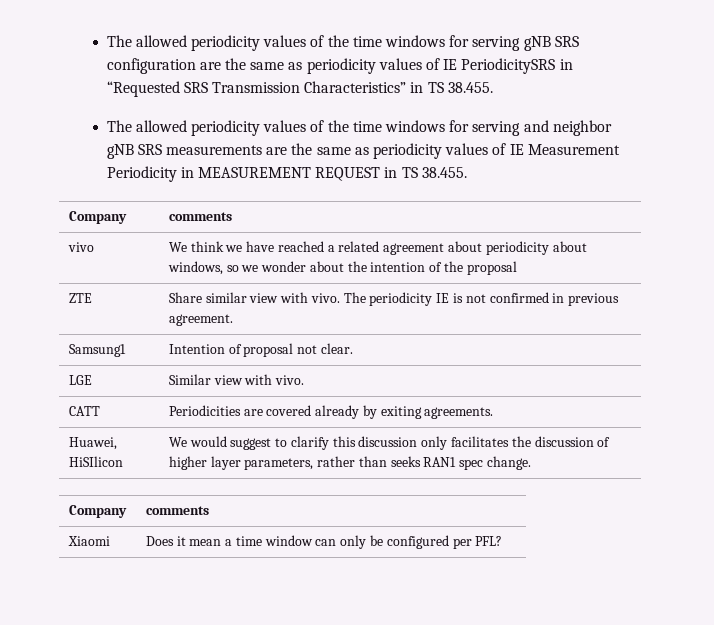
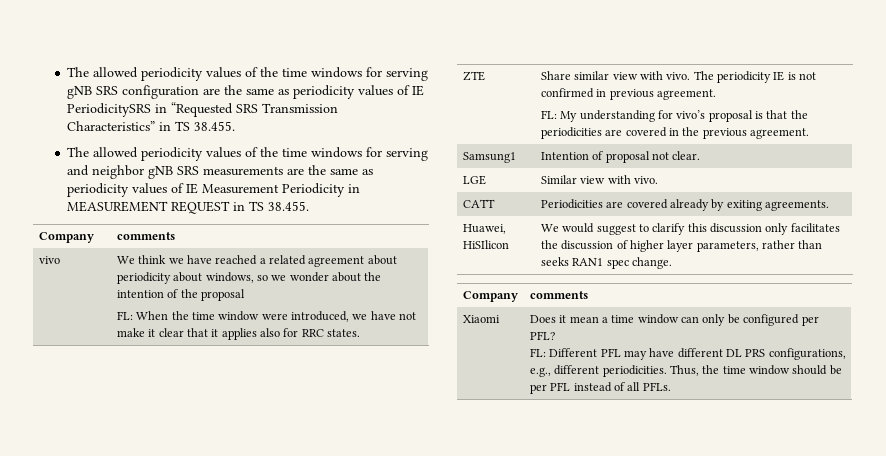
+ FL: When the time window were introduced, we have not make it clear that it applies also for RRC states.
  ZTE | Share similar view with vivo. The periodicity IE is not confirmed in previous agreement.
+ FL: My understanding for vivo’s proposal is that the periodicities are covered in the previous agreement.
  Xiaomi | Does it mean a time window can only be configured per PFL?
+ FL: Different PFL may have different DL PRS configurations, e.g., different periodicities. Thus, the time window should be per PFL instead of all PFLs.

